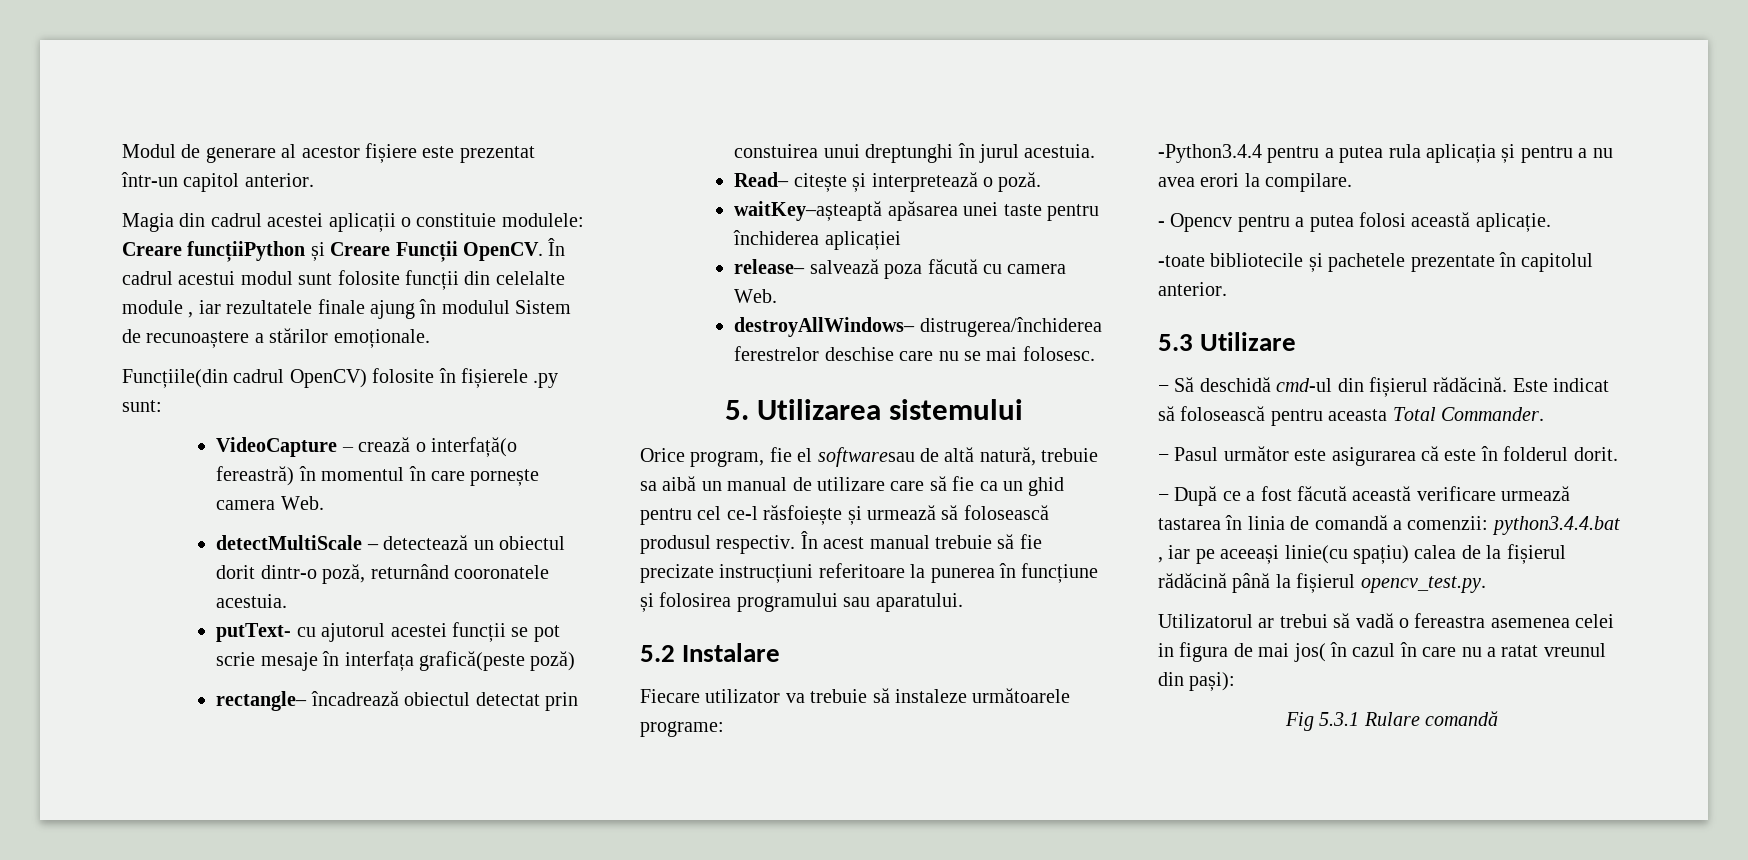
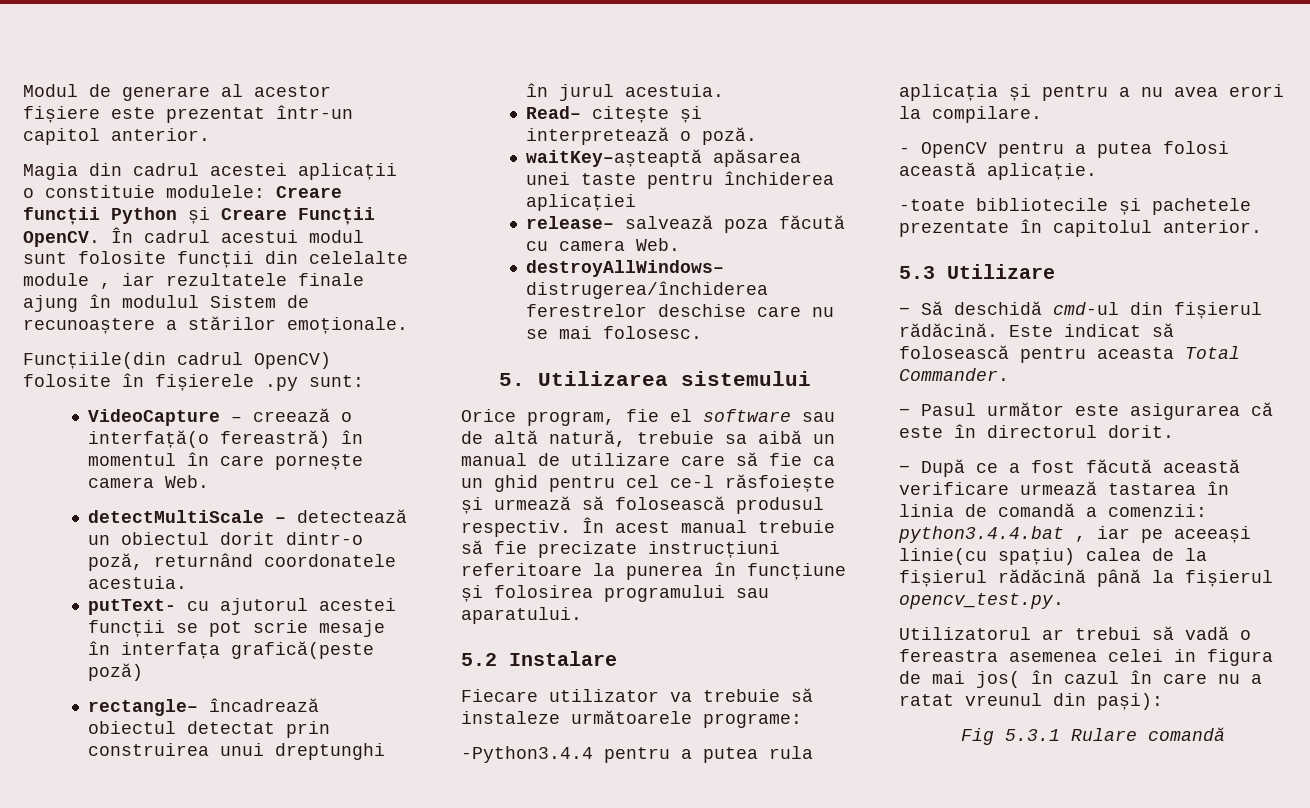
- Magia din cadrul acestei aplicații o constituie modulele: Creare funcțiiPython și Creare Funcții OpenCV.
+ Magia din cadrul acestei aplicații o constituie modulele: Creare funcții Python și Creare Funcții OpenCV.
- VideoCapture – crează o interfață(o fereastră) în momentul în care pornește camera Web.
+ VideoCapture – creează o interfață(o fereastră) în momentul în care pornește camera Web.
- detectMultiScale – detectează un obiectul dorit dintr-o poză, returnând cooronatele acestuia.
+ detectMultiScale – detectează un obiectul dorit dintr-o poză, returnând coordonatele acestuia.
- rectangle– încadrează obiectul detectat prin constuirea unui dreptunghi în jurul acestuia.
+ rectangle– încadrează obiectul detectat prin construirea unui dreptunghi în jurul acestuia.
- Orice program, fie el softwaresau de altă natură, trebuie sa aibă un manual de utilizare care să fie ca un ghid pentru cel ce-l răsfoiește și urmează să folosească produsul respectiv.
+ Orice program, fie el software sau de altă natură, trebuie sa aibă un manual de utilizare care să fie ca un ghid pentru cel ce-l răsfoiește și urmează să folosească produsul respectiv.
- - Opencv pentru a putea folosi această aplicație.
+ - OpenCV pentru a putea folosi această aplicație.
- − Pasul următor este asigurarea că este în folderul dorit.
+ − Pasul următor este asigurarea că este în directorul dorit.

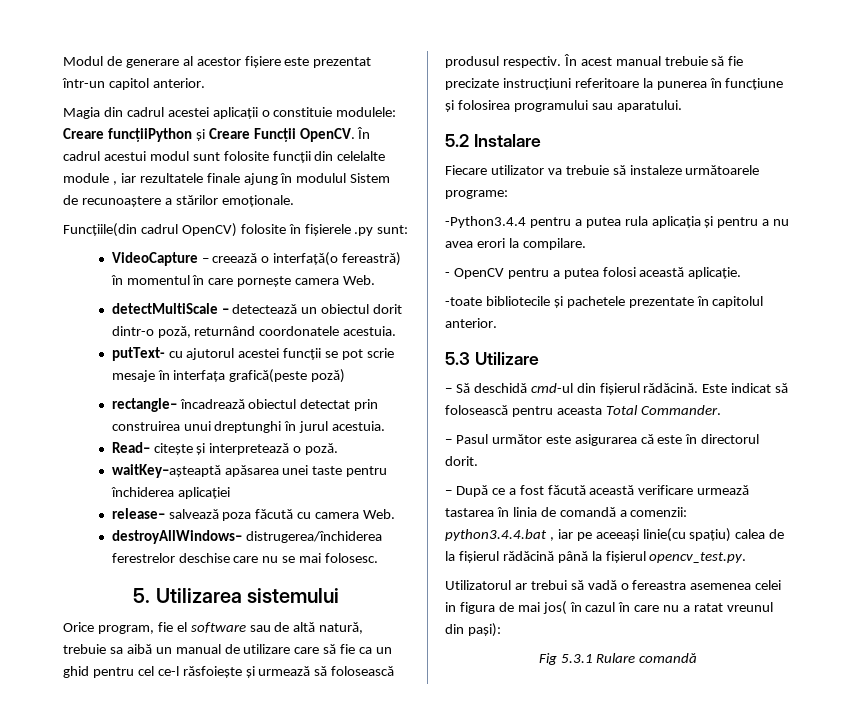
- Magia din cadrul acestei aplicații o constituie modulele: Creare funcții Python și Creare Funcții OpenCV.
+ Magia din cadrul acestei aplicații o constituie modulele: Creare funcțiiPython și Creare Funcții OpenCV.

